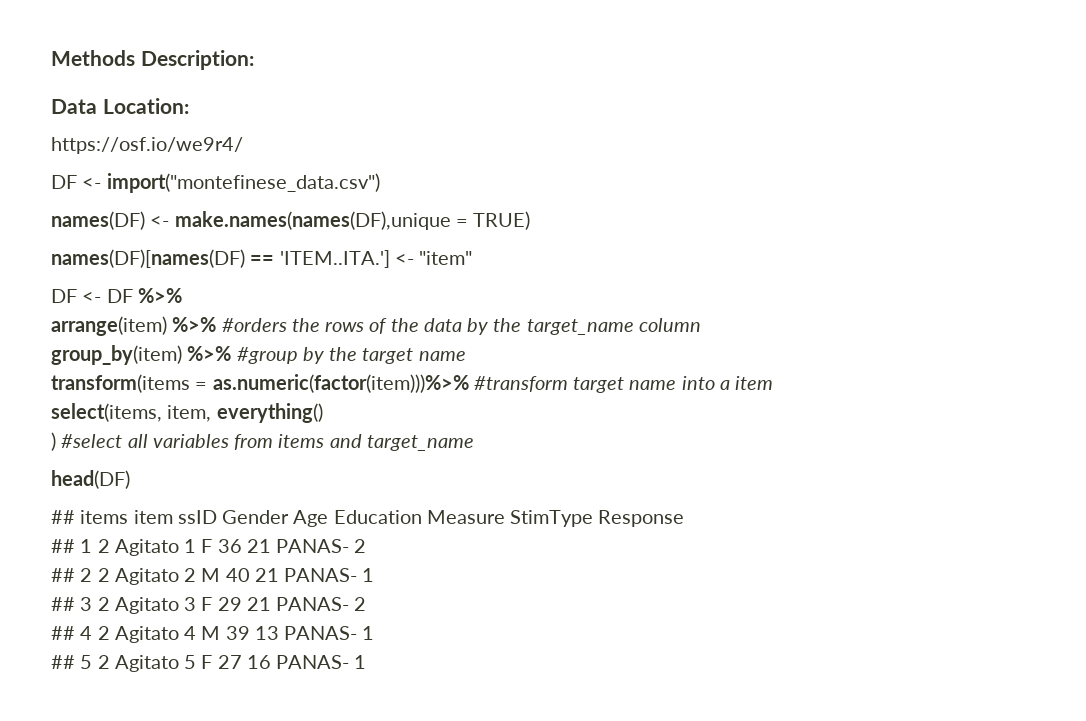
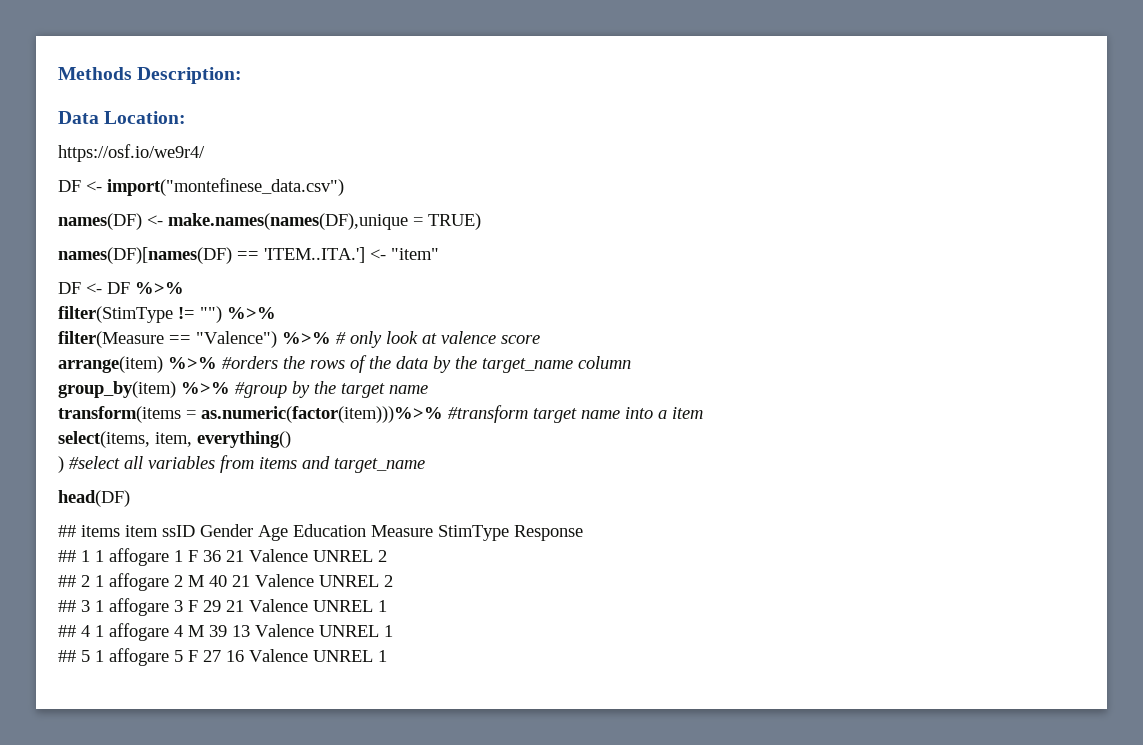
+ filter(StimType != "") %>%
+ filter(Measure == "Valence") %>% # only look at valence score
- ## 1 2 Agitato 1 F 36 21 PANAS- 2
+ ## 1 1 affogare 1 F 36 21 Valence UNREL 2
- ## 2 2 Agitato 2 M 40 21 PANAS- 1
+ ## 2 1 affogare 2 M 40 21 Valence UNREL 2
- ## 3 2 Agitato 3 F 29 21 PANAS- 2
+ ## 3 1 affogare 3 F 29 21 Valence UNREL 1
- ## 4 2 Agitato 4 M 39 13 PANAS- 1
+ ## 4 1 affogare 4 M 39 13 Valence UNREL 1
- ## 5 2 Agitato 5 F 27 16 PANAS- 1
+ ## 5 1 affogare 5 F 27 16 Valence UNREL 1

